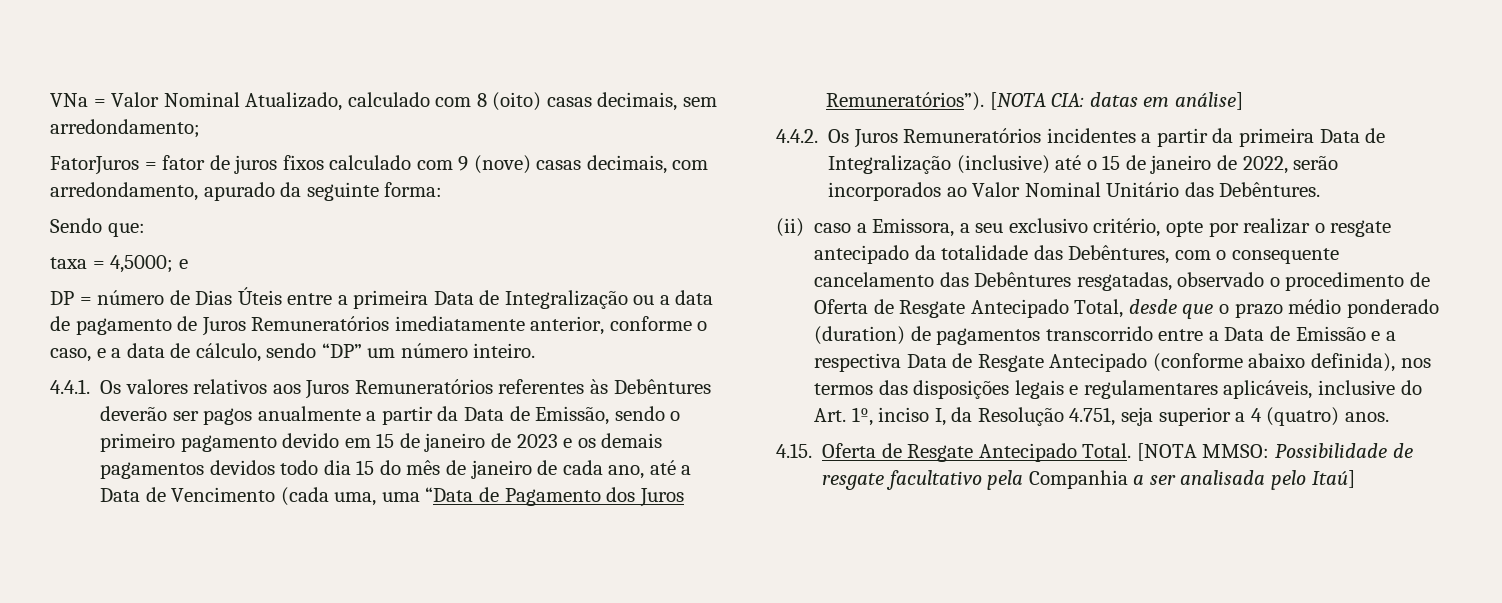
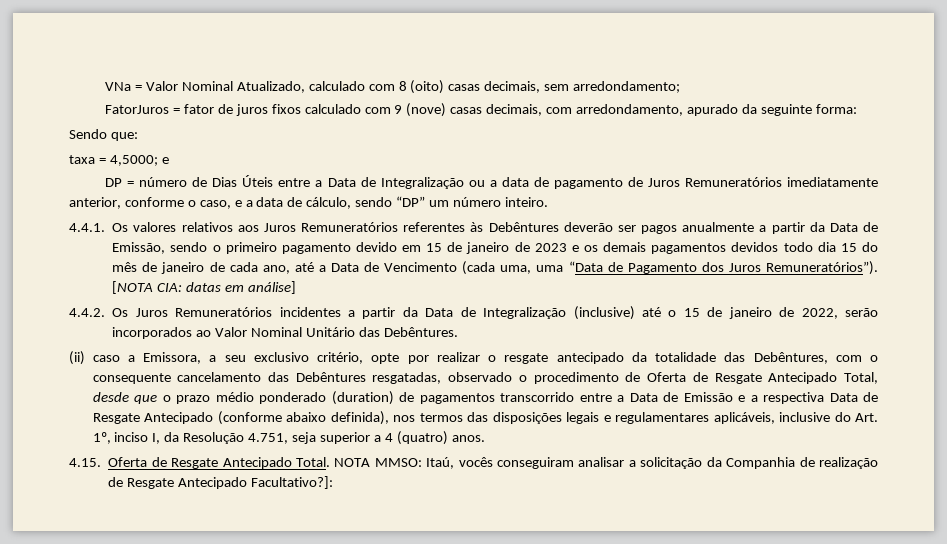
- DP = número de Dias Úteis entre a primeira Data de Integralização ou a data de pagamento de Juros Remuneratórios imediatamente anterior, conforme o caso, e a data de cálculo, sendo “DP” um número inteiro.
+ DP = número de Dias Úteis entre a Data de Integralização ou a data de pagamento de Juros Remuneratórios imediatamente anterior, conforme o caso, e a data de cálculo, sendo “DP” um número inteiro.
- 4.4.2. Os Juros Remuneratórios incidentes a partir da primeira Data de Integralização (inclusive) até o 15 de janeiro de 2022, serão incorporados ao Valor Nominal Unitário das Debêntures.
+ 4.4.2. Os Juros Remuneratórios incidentes a partir da Data de Integralização (inclusive) até o 15 de janeiro de 2022, serão incorporados ao Valor Nominal Unitário das Debêntures.
- [NOTA MMSO: Possibilidade de resgate facultativo pela Companhia a ser analisada pelo Itaú]
+ NOTA MMSO: Itaú, vocês conseguiram analisar a solicitação da Companhia de realização de Resgate Antecipado Facultativo?]:

